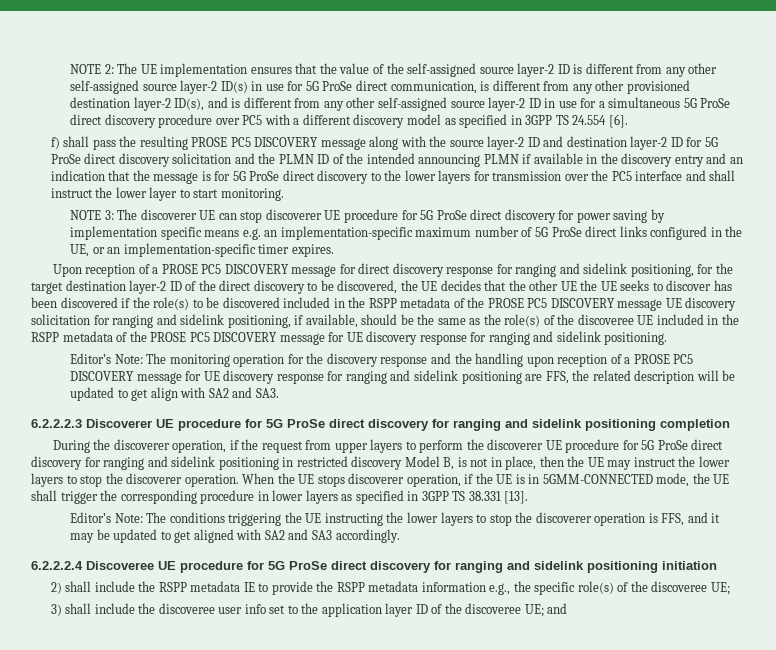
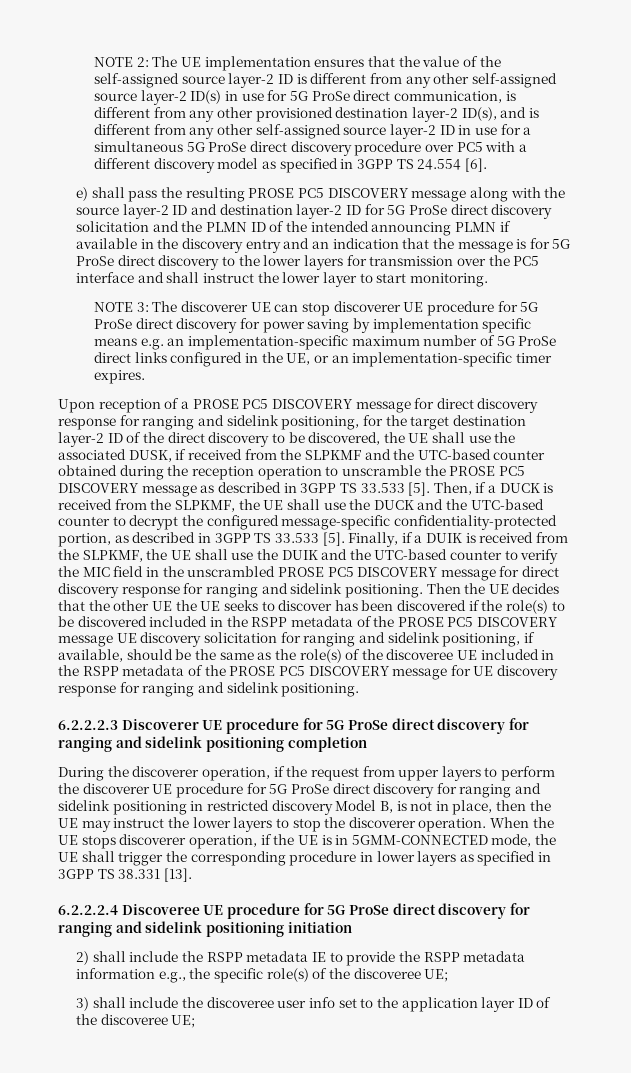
- f) shall pass the resulting PROSE PC5 DISCOVERY message along with the source layer-2 ID and destination layer-2 ID for 5G ProSe direct discovery solicitation and the PLMN ID of the intended announcing PLMN if available in the discovery entry and an indication that the message is for 5G ProSe direct discovery to the lower layers for transmission over the PC5 interface and shall instruct the lower layer to start monitoring.
+ e) shall pass the resulting PROSE PC5 DISCOVERY message along with the source layer-2 ID and destination layer-2 ID for 5G ProSe direct discovery solicitation and the PLMN ID of the intended announcing PLMN if available in the discovery entry and an indication that the message is for 5G ProSe direct discovery to the lower layers for transmission over the PC5 interface and shall instruct the lower layer to start monitoring.
- Upon reception of a PROSE PC5 DISCOVERY message for direct discovery response for ranging and sidelink positioning, for the target destination layer-2 ID of the direct discovery to be discovered, the UE decides that the other UE the UE seeks to discover has been discovered if the role(s) to be discovered included in the RSPP metadata of the PROSE PC5 DISCOVERY message UE discovery solicitation for ranging and sidelink positioning, if available, should be the same as the role(s) of the discoveree UE included in the RSPP metadata of the PROSE PC5 DISCOVERY message for UE discovery response for ranging and sidelink positioning.
+ Upon reception of a PROSE PC5 DISCOVERY message for direct discovery response for ranging and sidelink positioning, for the target destination layer-2 ID of the direct discovery to be discovered, the UE shall use the associated DUSK, if received from the SLPKMF and the UTC-based counter obtained during the reception operation to unscramble the PROSE PC5 DISCOVERY message as described in 3GPP TS 33.533 [5]. Then, if a DUCK is received from the SLPKMF, the UE shall use the DUCK and the UTC-based counter to decrypt the configured message-specific confidentiality-protected portion, as described in 3GPP TS 33.533 [5]. Finally, if a DUIK is received from the SLPKMF, the UE shall use the DUIK and the UTC-based counter to verify the MIC field in the unscrambled PROSE PC5 DISCOVERY message for direct discovery response for ranging and sidelink positioning. Then the UE decides that the other UE the UE seeks to discover has been discovered if the role(s) to be discovered included in the RSPP metadata of the PROSE PC5 DISCOVERY message UE discovery solicitation for ranging and sidelink positioning, if available, should be the same as the role(s) of the discoveree UE included in the RSPP metadata of the PROSE PC5 DISCOVERY message for UE discovery response for ranging and sidelink positioning.
- Editor’s Note: The monitoring operation for the discovery response and the handling upon reception of a PROSE PC5 DISCOVERY message for UE discovery response for ranging and sidelink positioning are FFS, the related description will be updated to get align with SA2 and SA3.
- Editor’s Note: The conditions triggering the UE instructing the lower layers to stop the discoverer operation is FFS, and it may be updated to get aligned with SA2 and SA3 accordingly.
- 3) shall include the discoveree user info set to the application layer ID of the discoveree UE; and
+ 3) shall include the discoveree user info set to the application layer ID of the discoveree UE;

